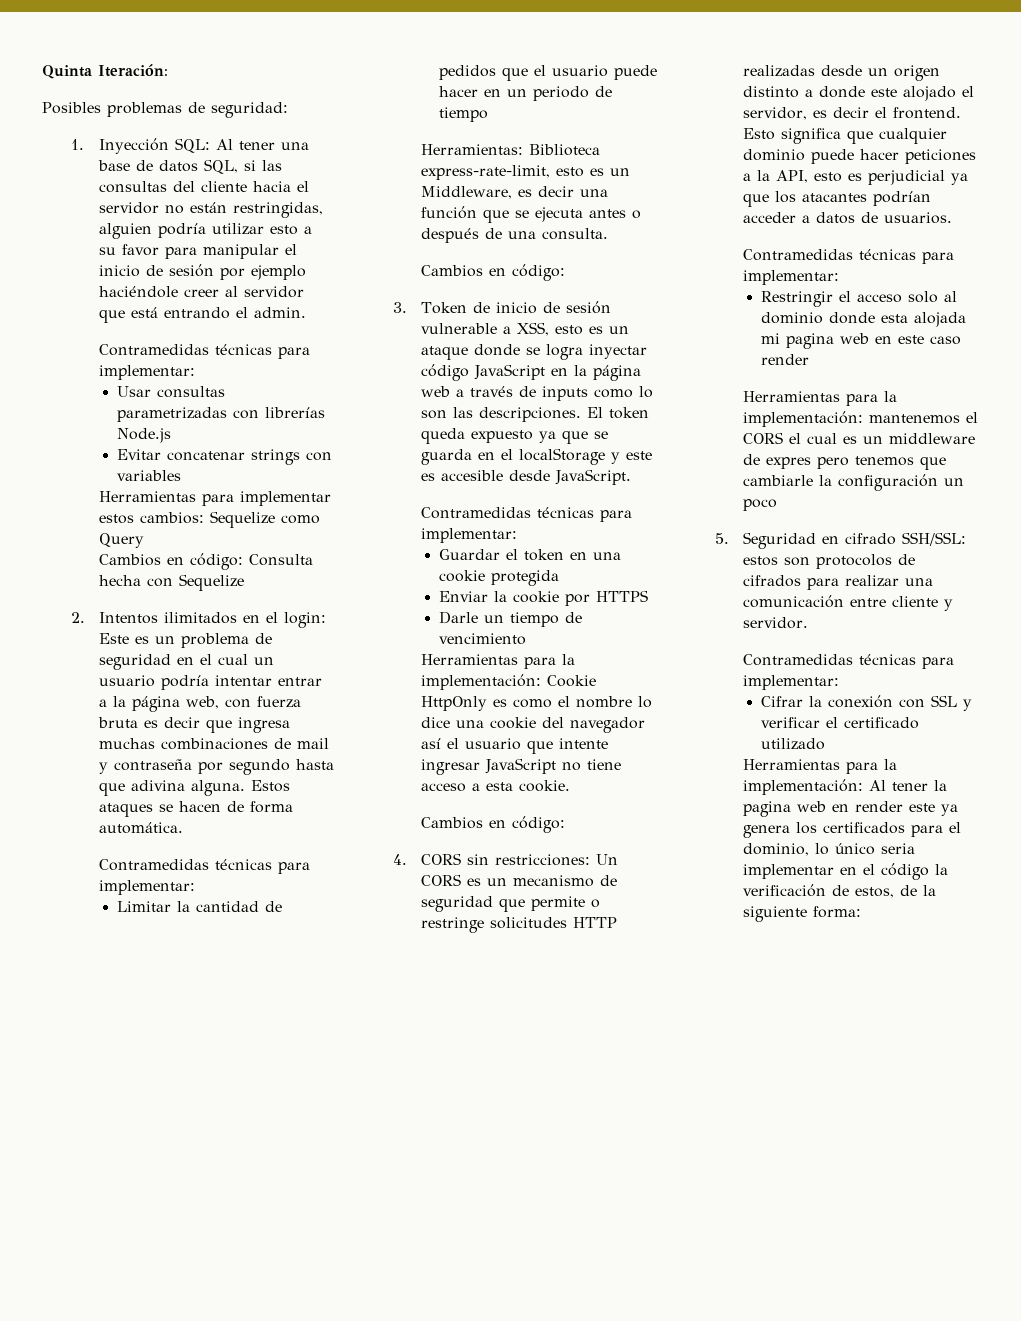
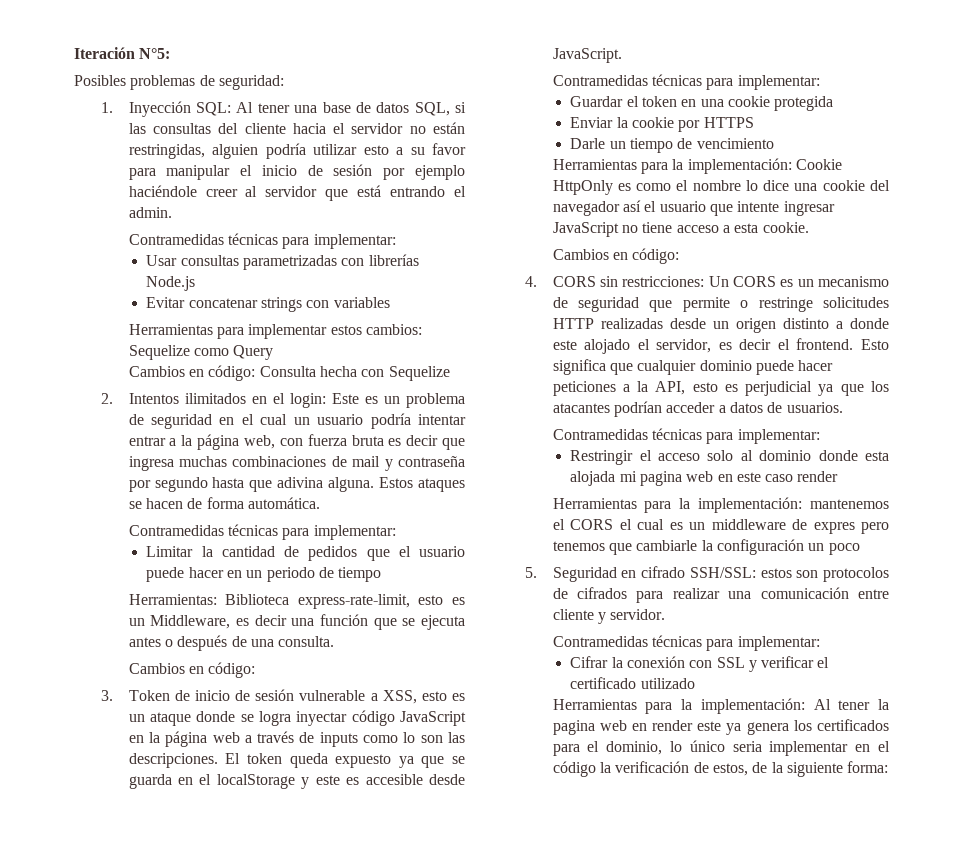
- Quinta Iteración:
+ Iteración N°5:

